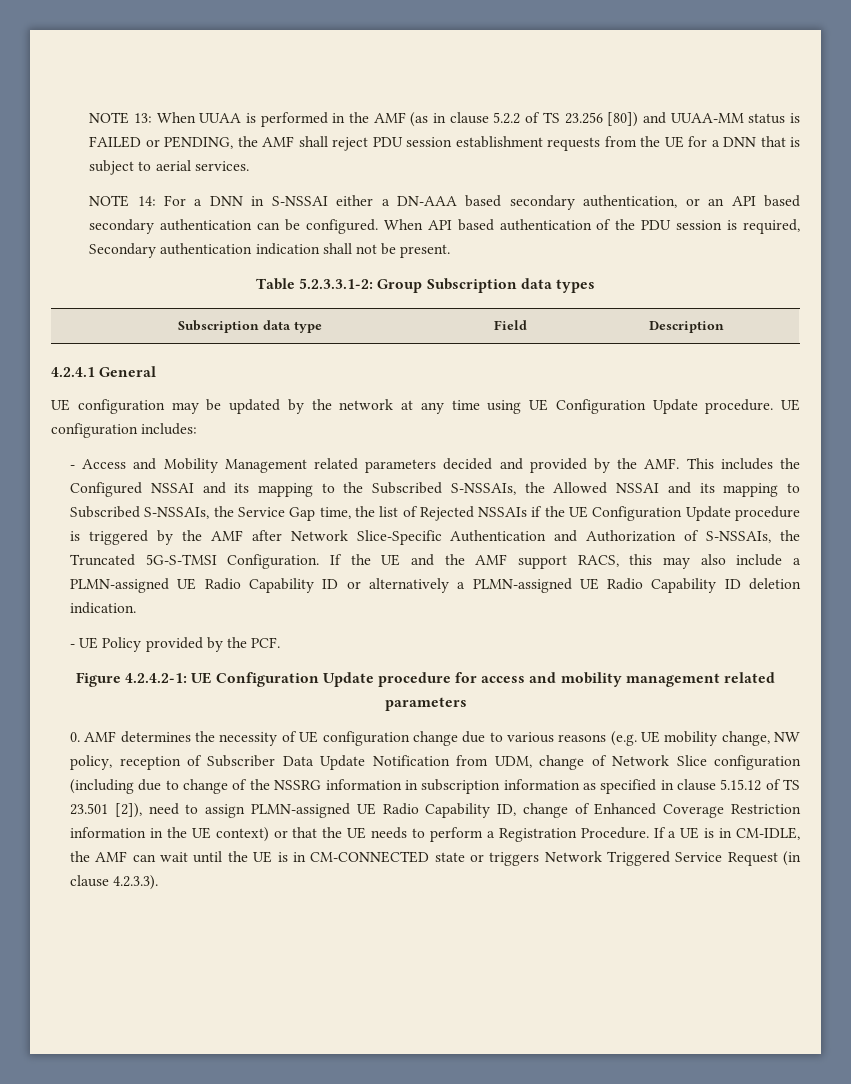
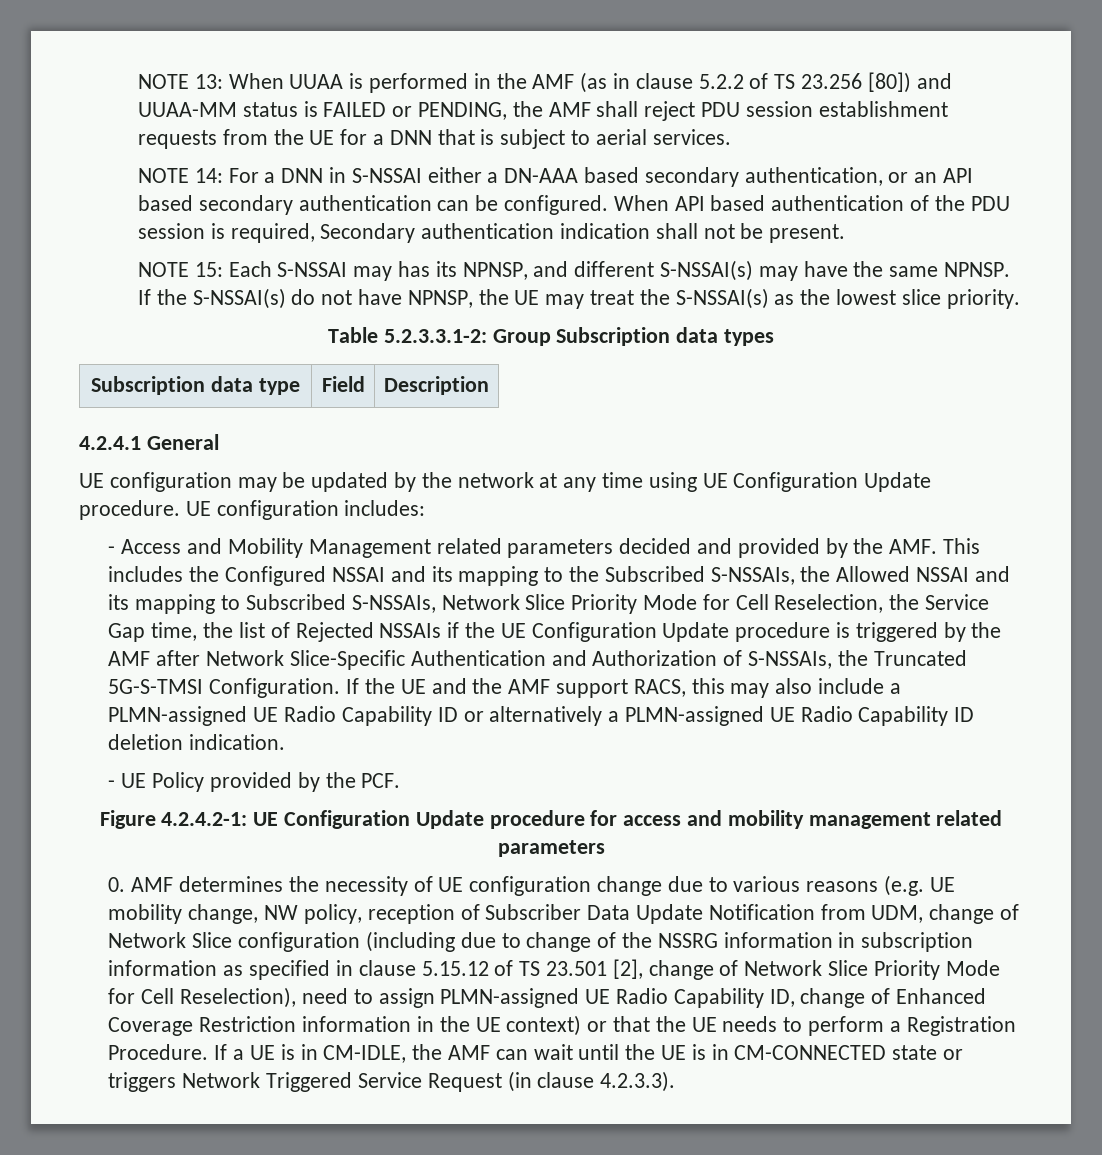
+ NOTE 15: Each S-NSSAI may has its NPNSP, and different S-NSSAI(s) may have the same NPNSP. If the S-NSSAI(s) do not have NPNSP, the UE may treat the S-NSSAI(s) as the lowest slice priority.
- - Access and Mobility Management related parameters decided and provided by the AMF. This includes the Configured NSSAI and its mapping to the Subscribed S-NSSAIs, the Allowed NSSAI and its mapping to Subscribed S-NSSAIs, the Service Gap time, the list of Rejected NSSAIs if the UE Configuration Update procedure is triggered by the AMF after Network Slice-Specific Authentication and Authorization of S-NSSAIs, the Truncated 5G-S-TMSI Configuration.
+ - Access and Mobility Management related parameters decided and provided by the AMF. This includes the Configured NSSAI and its mapping to the Subscribed S-NSSAIs, the Allowed NSSAI and its mapping to Subscribed S-NSSAIs, Network Slice Priority Mode for Cell Reselection, the Service Gap time, the list of Rejected NSSAIs if the UE Configuration Update procedure is triggered by the AMF after Network Slice-Specific Authentication and Authorization of S-NSSAIs, the Truncated 5G-S-TMSI Configuration.
- 0. AMF determines the necessity of UE configuration change due to various reasons (e.g. UE mobility change, NW policy, reception of Subscriber Data Update Notification from UDM, change of Network Slice configuration (including due to change of the NSSRG information in subscription information as specified in clause 5.15.12 of TS 23.501 [2]), need to assign PLMN-assigned UE Radio Capability ID, change of Enhanced Coverage Restriction information in the UE context) or that the UE needs to perform a Registration Procedure.
+ 0. AMF determines the necessity of UE configuration change due to various reasons (e.g. UE mobility change, NW policy, reception of Subscriber Data Update Notification from UDM, change of Network Slice configuration (including due to change of the NSSRG information in subscription information as specified in clause 5.15.12 of TS 23.501 [2], change of Network Slice Priority Mode for Cell Reselection), need to assign PLMN-assigned UE Radio Capability ID, change of Enhanced Coverage Restriction information in the UE context) or that the UE needs to perform a Registration Procedure.

